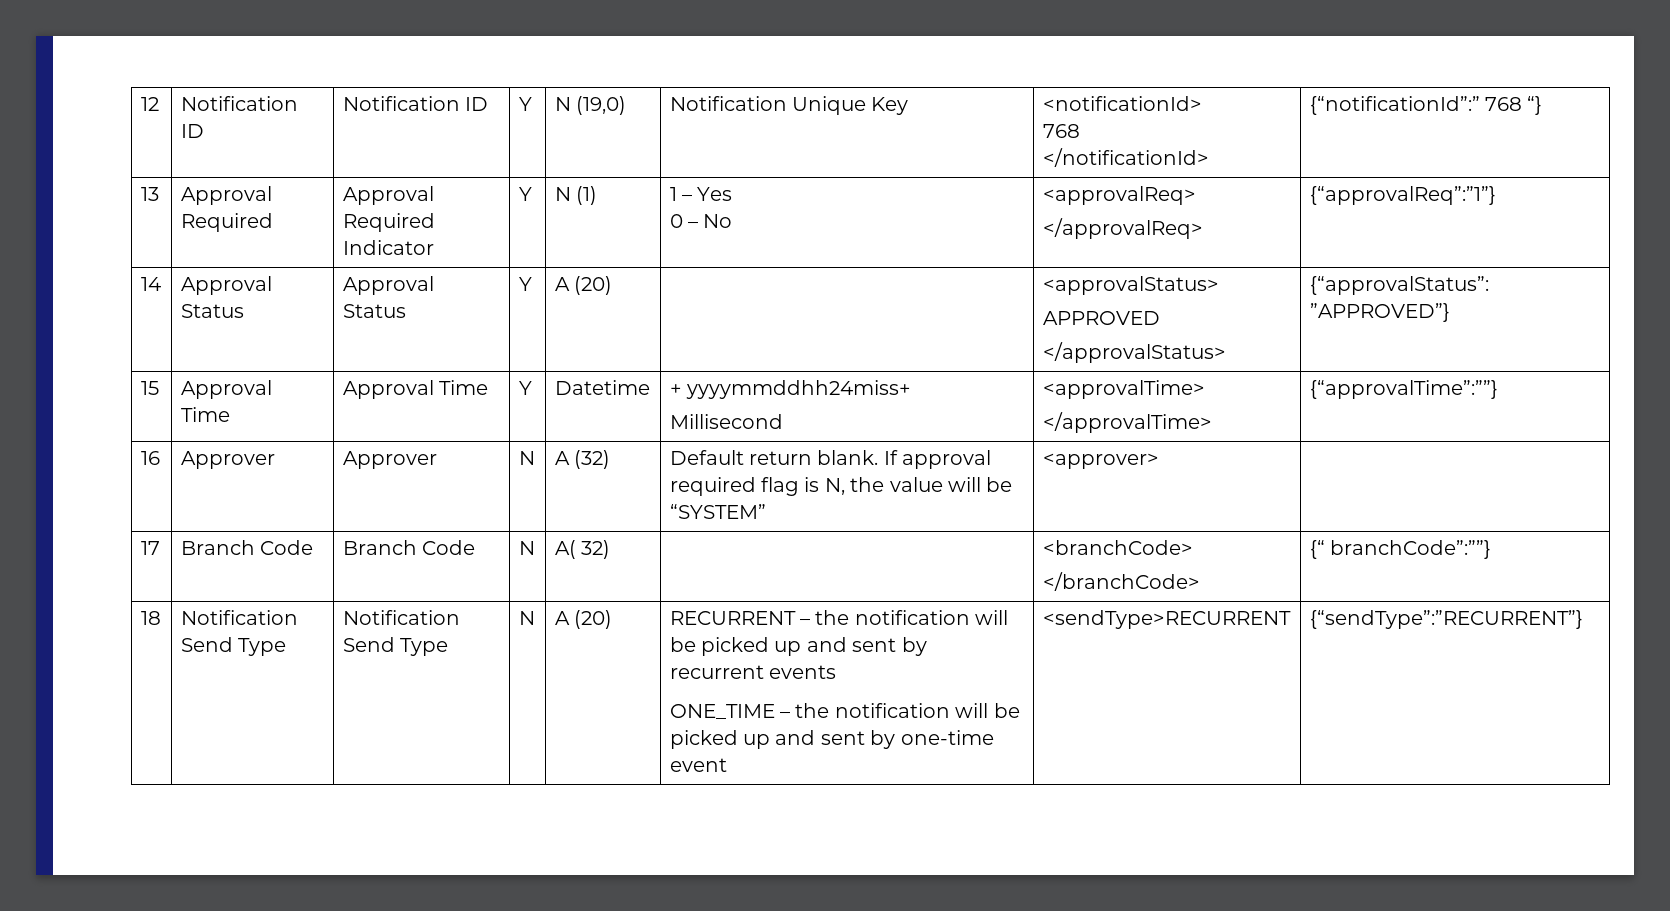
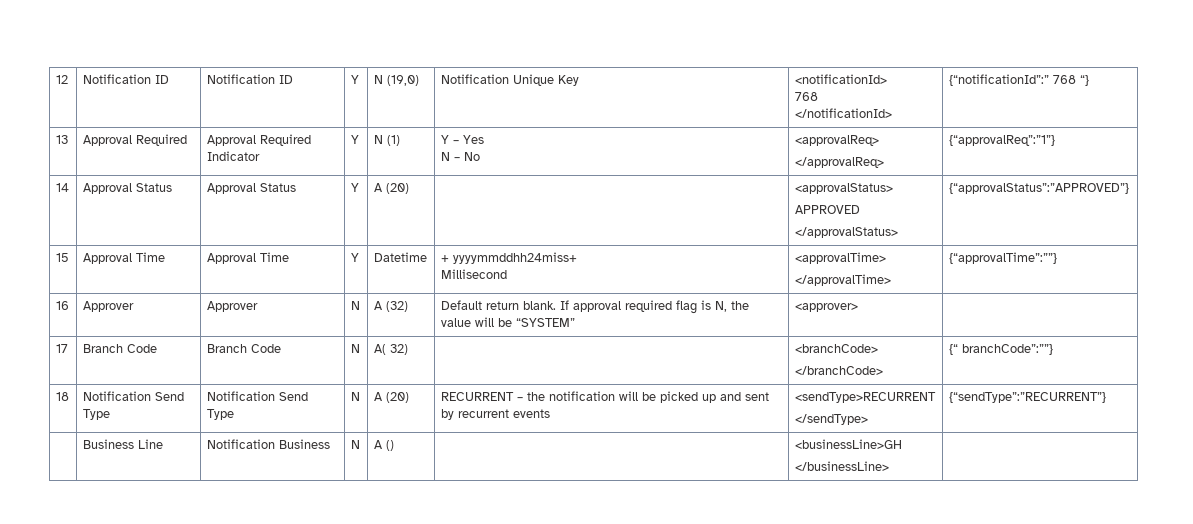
- 13 | Approval Required | Approval Required Indicator | Y | N (1) | 1 – Yes
- 0 – No | <approvalReq>
+ 13 | Approval Required | Approval Required Indicator | Y | N (1) | Y – Yes
+ N – No | <approvalReq>
- 18 | Notification Send Type | Notification Send Type | N | A (20) | RECURRENT – the notification will be picked up and sent by recurrent events
- ONE_TIME – the notification will be picked up and sent by one-time event | <sendType>RECURRENT | {“sendType”:”RECURRENT”}
+ 18 | Notification Send Type | Notification Send Type | N | A (20) | RECURRENT – the notification will be picked up and sent by recurrent events | <sendType>RECURRENT
+ </sendType> | {“sendType”:”RECURRENT”}
+ | Business Line | Notification Business | N | A () | | <businessLine>GH
+ </businessLine> |

